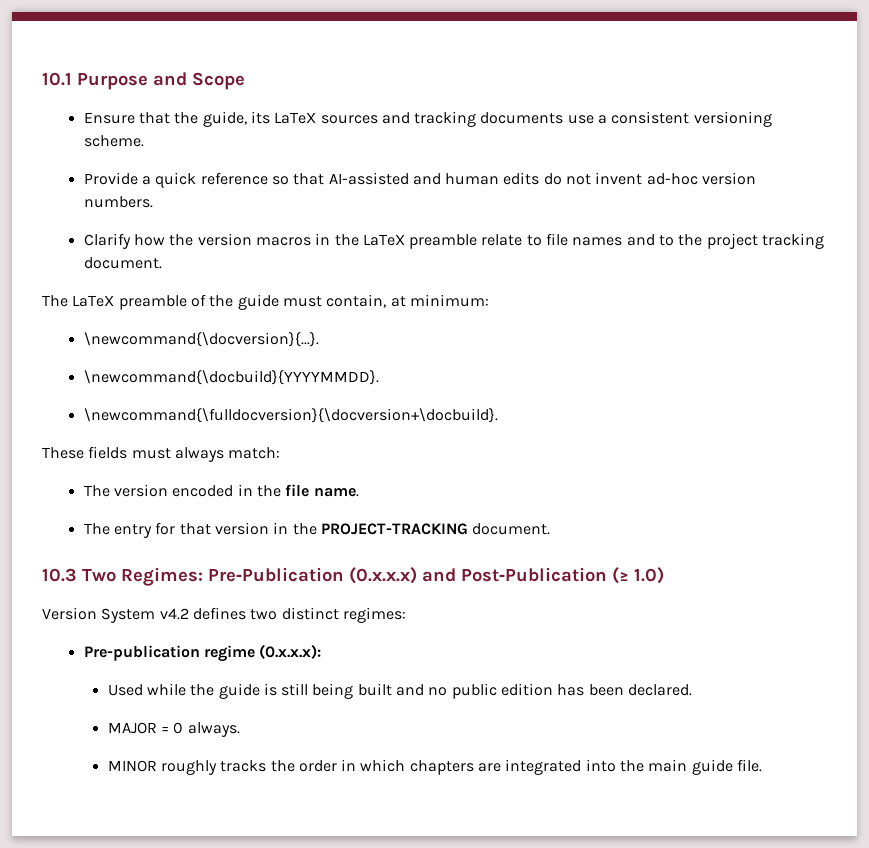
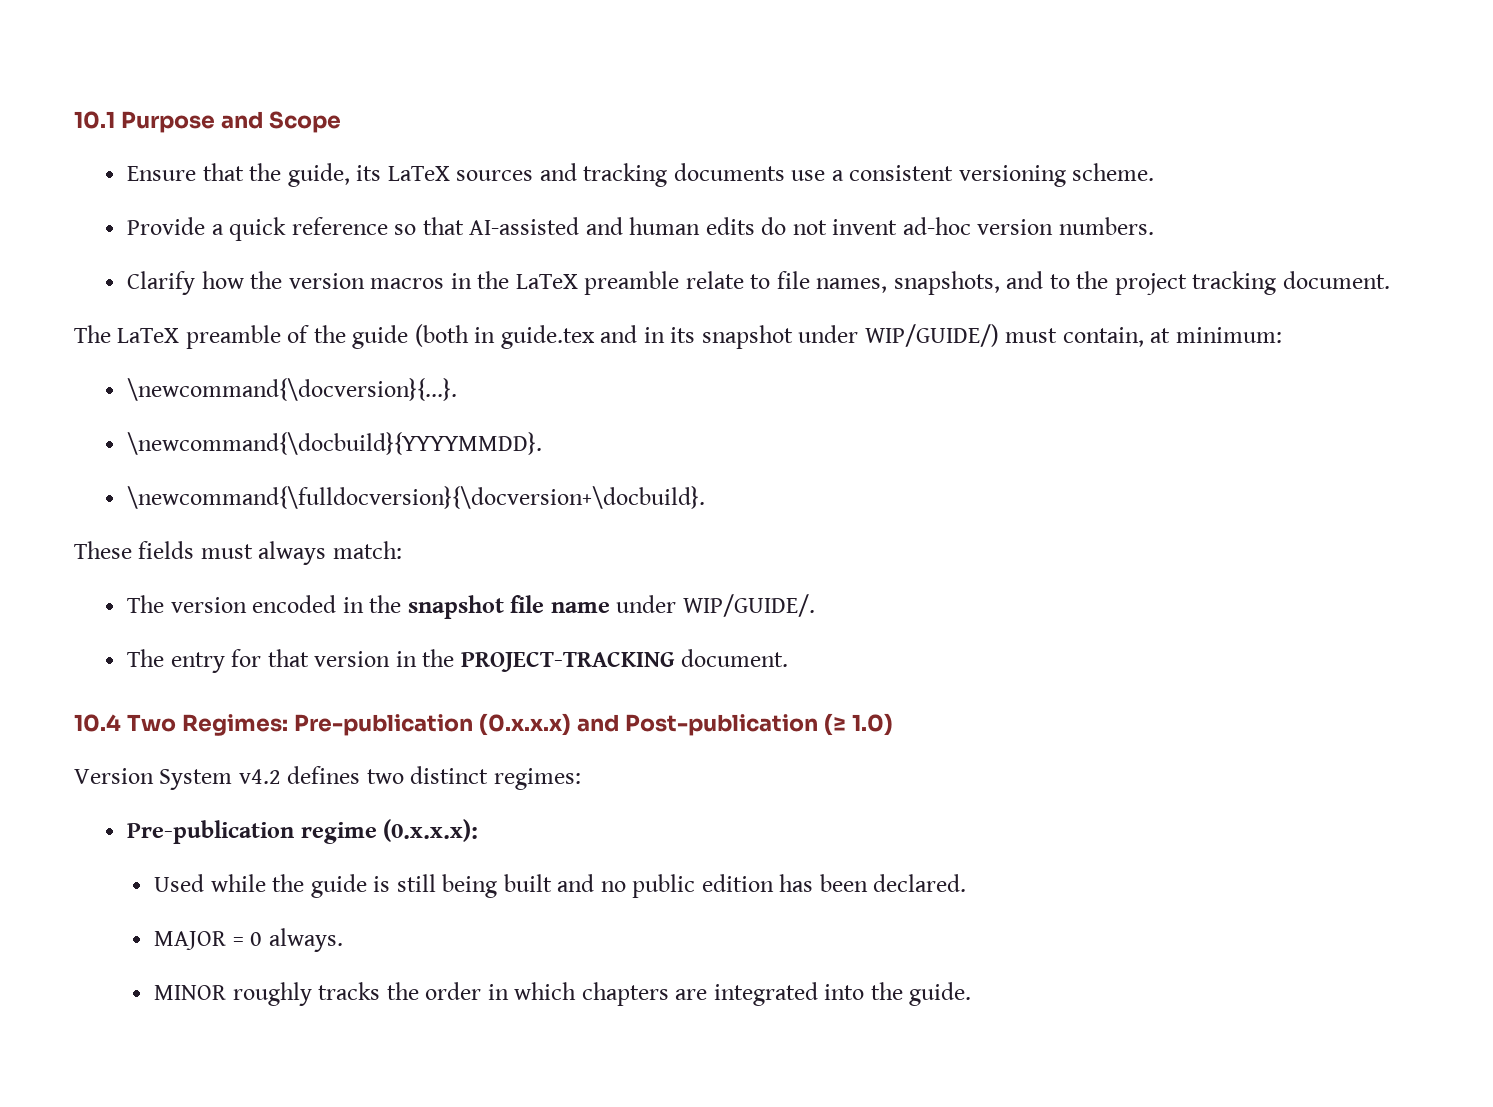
- Clarify how the version macros in the LaTeX preamble relate to file names and to the project tracking document.
+ Clarify how the version macros in the LaTeX preamble relate to file names, snapshots, and to the project tracking document.
- The LaTeX preamble of the guide must contain, at minimum:
+ The LaTeX preamble of the guide (both in guide.tex and in its snapshot under WIP/GUIDE/) must contain, at minimum:
- The version encoded in the file name.
+ The version encoded in the snapshot file name under WIP/GUIDE/.
- 10.3 Two Regimes: Pre‑Publication (0.x.x.x) and Post‑Publication (≥ 1.0)
+ 10.4 Two Regimes: Pre-publication (0.x.x.x) and Post-publication (≥ 1.0)
- MINOR roughly tracks the order in which chapters are integrated into the main guide file.
+ MINOR roughly tracks the order in which chapters are integrated into the guide.

